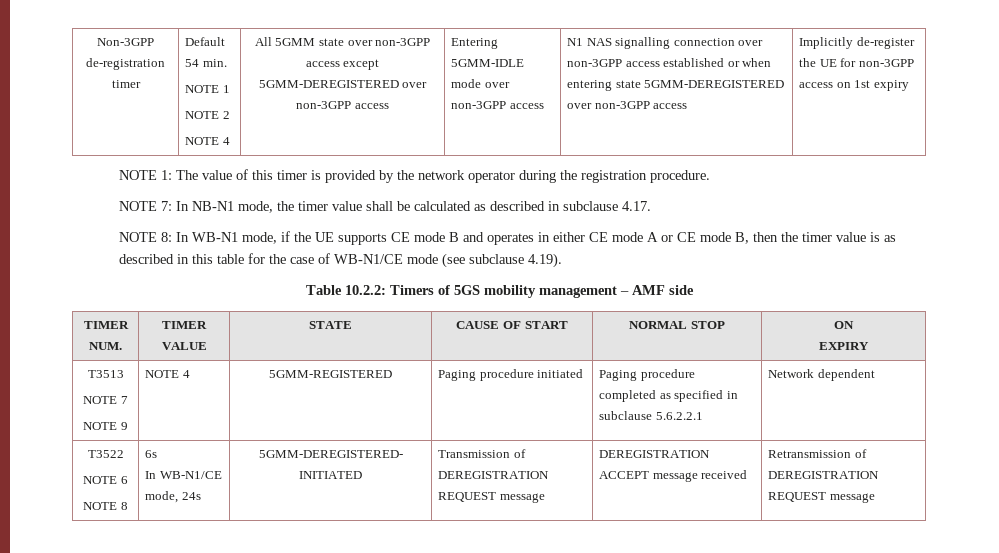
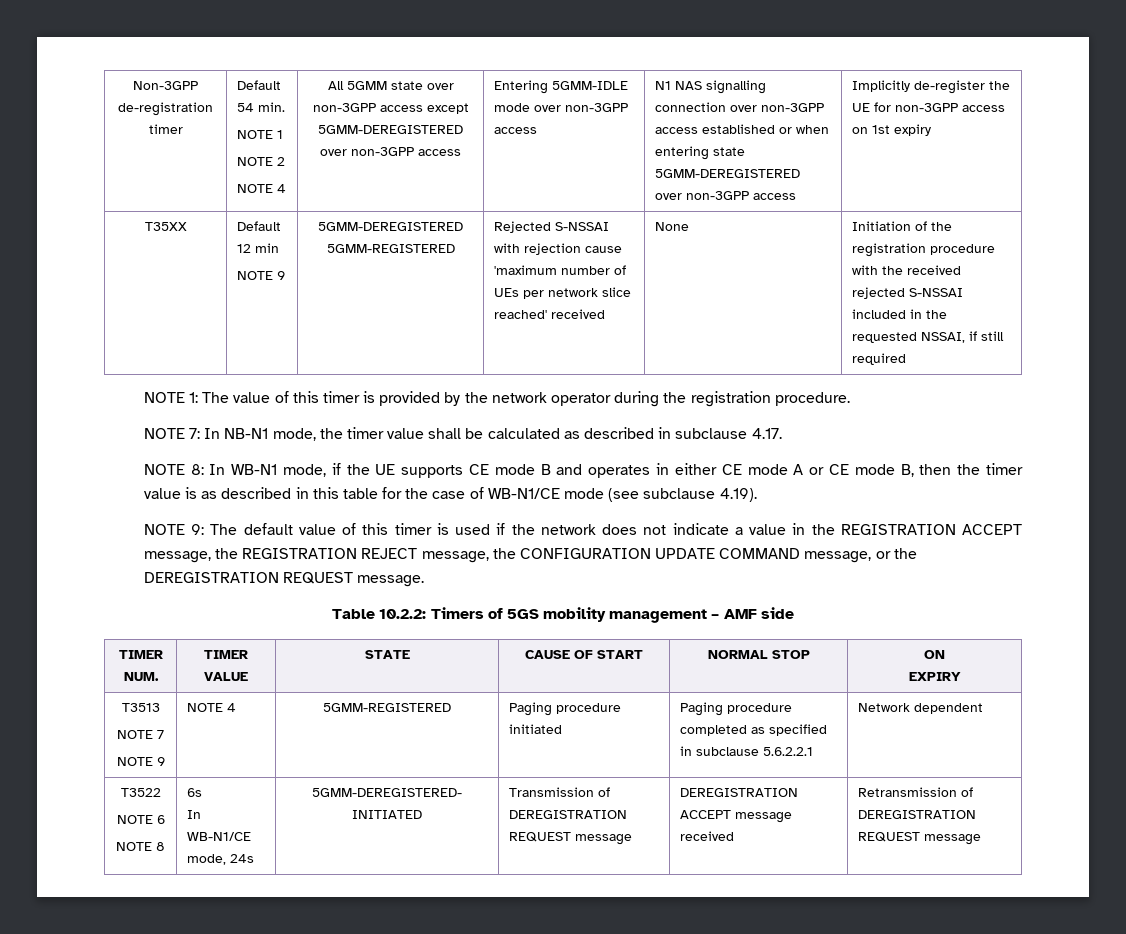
+ T35XX | Default 12 min
+ NOTE 9 | 5GMM-DEREGISTERED 5GMM-REGISTERED | Rejected S-NSSAI with rejection cause 'maximum number of UEs per network slice reached' received | None | Initiation of the registration procedure with the received rejected S-NSSAI included in the requested NSSAI, if still required
+ NOTE 9: The default value of this timer is used if the network does not indicate a value in the REGISTRATION ACCEPT message, the REGISTRATION REJECT message, the CONFIGURATION UPDATE COMMAND message, or the DEREGISTRATION REQUEST message.

